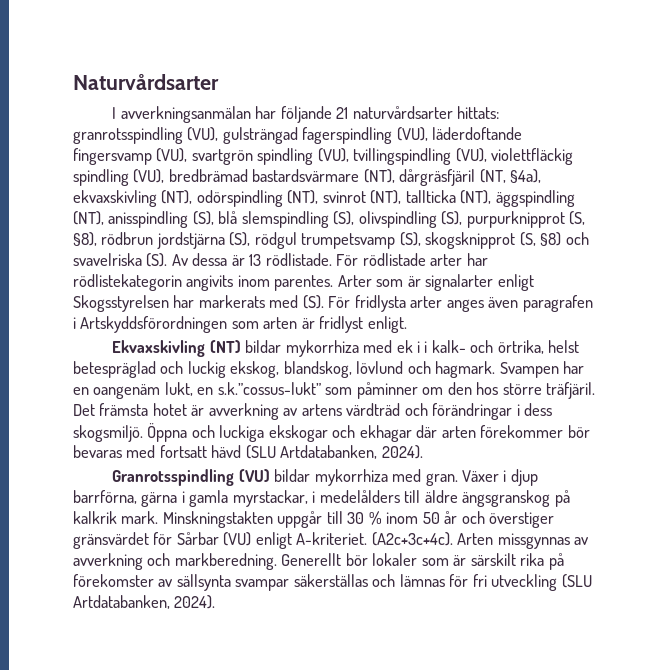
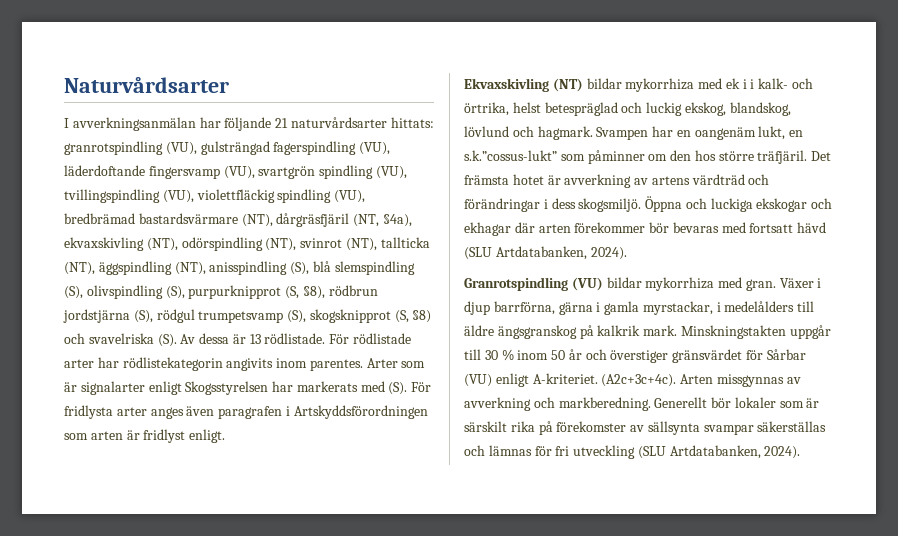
- granrotsspindling (VU), gulsträngad fagerspindling (VU), läderdoftande fingersvamp (VU), svartgrön spindling (VU), tvillingspindling (VU), violettfläckig spindling (VU), bredbrämad bastardsvärmare (NT), dårgräsfjäril (NT, §4a), ekvaxskivling (NT), odörspindling (NT), svinrot (NT), tallticka (NT), äggspindling (NT), anisspindling (S), blå slemspindling (S), olivspindling (S), purpurknipprot (S, §8), rödbrun jordstjärna (S), rödgul trumpetsvamp (S), skogsknipprot (S, §8) och svavelriska (S). Av dessa är 13 rödlistade.
+ granrotspindling (VU), gulsträngad fagerspindling (VU), läderdoftande fingersvamp (VU), svartgrön spindling (VU), tvillingspindling (VU), violettfläckig spindling (VU), bredbrämad bastardsvärmare (NT), dårgräsfjäril (NT, §4a), ekvaxskivling (NT), odörspindling (NT), svinrot (NT), tallticka (NT), äggspindling (NT), anisspindling (S), blå slemspindling (S), olivspindling (S), purpurknipprot (S, §8), rödbrun jordstjärna (S), rödgul trumpetsvamp (S), skogsknipprot (S, §8) och svavelriska (S). Av dessa är 13 rödlistade.
- Granrotsspindling (VU) bildar mykorrhiza med gran.
+ Granrotspindling (VU) bildar mykorrhiza med gran.

